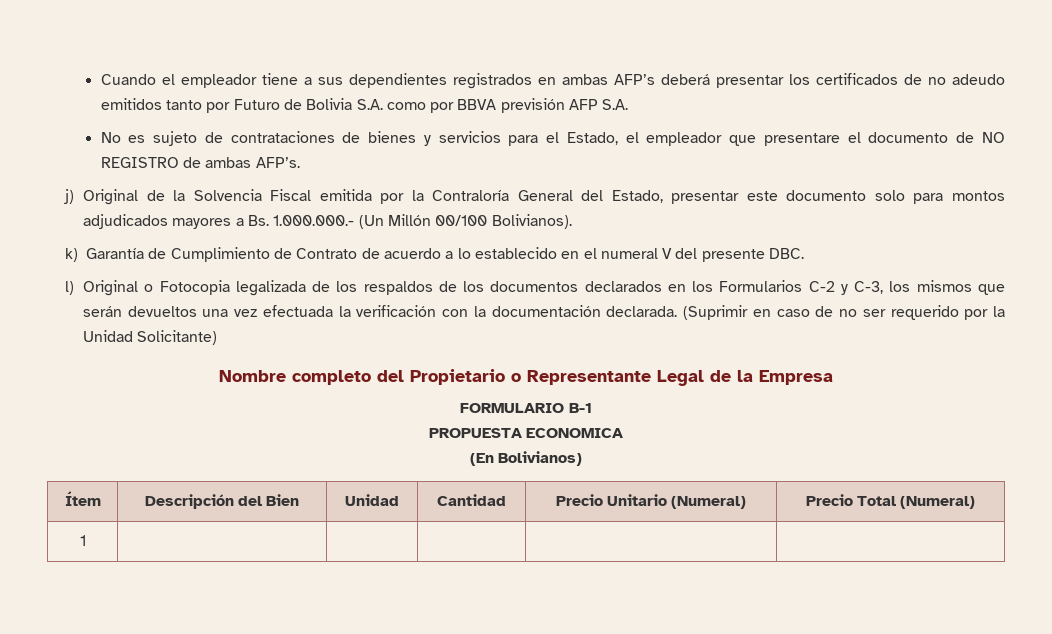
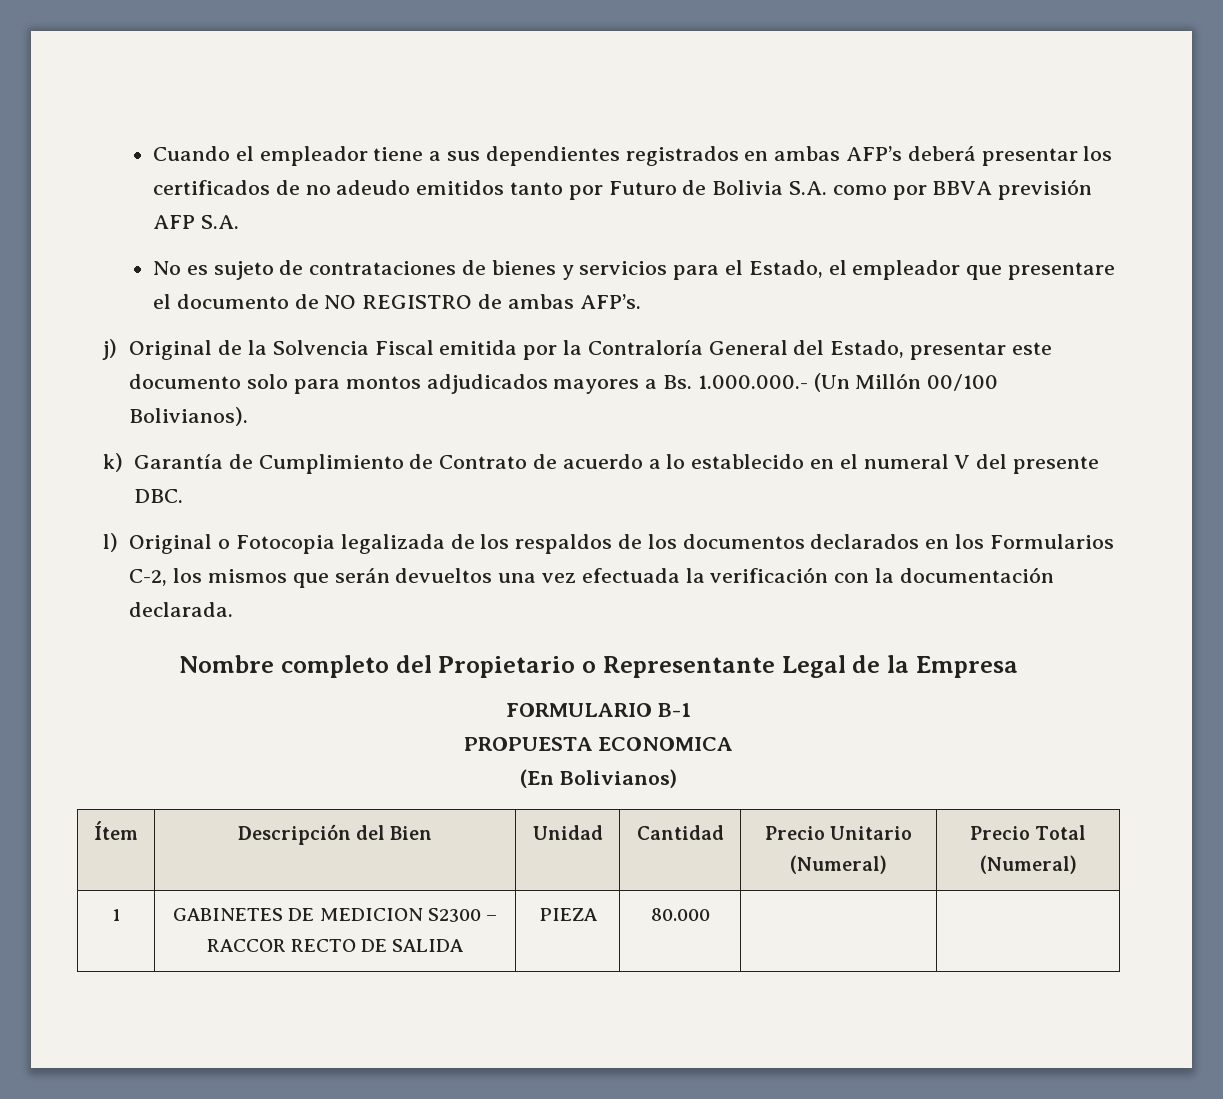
- l) Original o Fotocopia legalizada de los respaldos de los documentos declarados en los Formularios C-2 y C-3, los mismos que serán devueltos una vez efectuada la verificación con la documentación declarada. (Suprimir en caso de no ser requerido por la Unidad Solicitante)
+ l) Original o Fotocopia legalizada de los respaldos de los documentos declarados en los Formularios C-2, los mismos que serán devueltos una vez efectuada la verificación con la documentación declarada.
- 1 | | | | |
+ 1 | GABINETES DE MEDICION S2300 – RACCOR RECTO DE SALIDA | PIEZA | 80.000 | |

